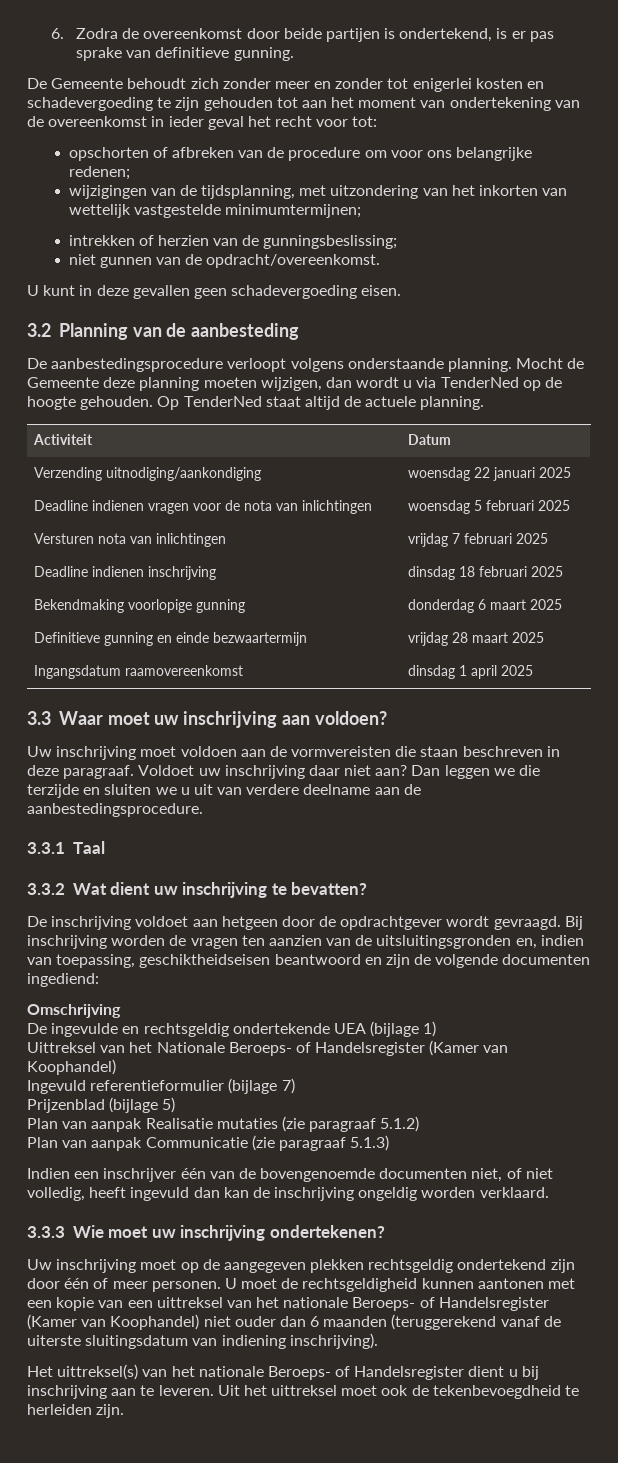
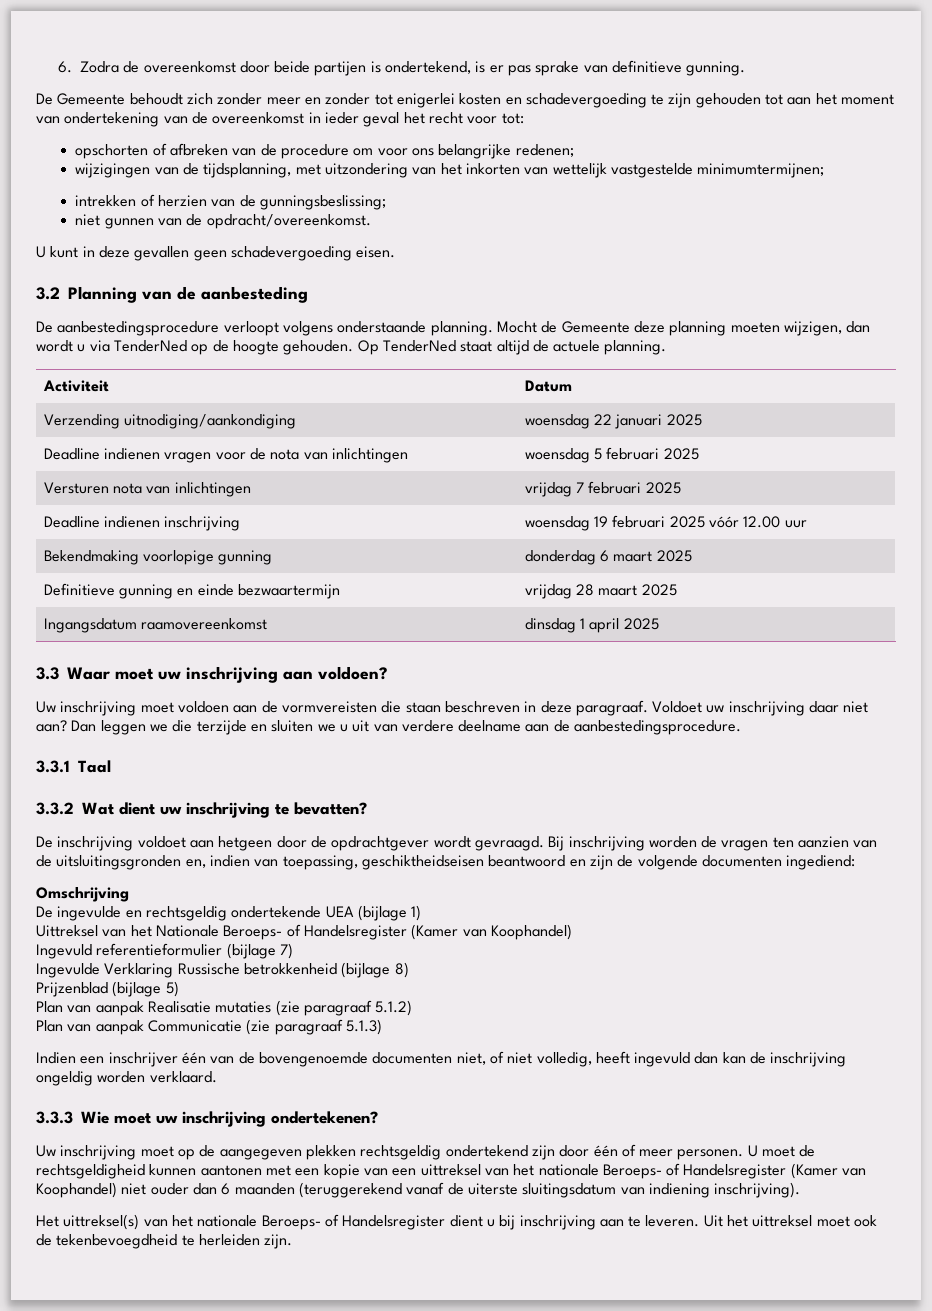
- Deadline indienen inschrijving | dinsdag 18 februari 2025
+ Deadline indienen inschrijving | woensdag 19 februari 2025 vóór 12.00 uur
+ Ingevulde Verklaring Russische betrokkenheid (bijlage 8)

